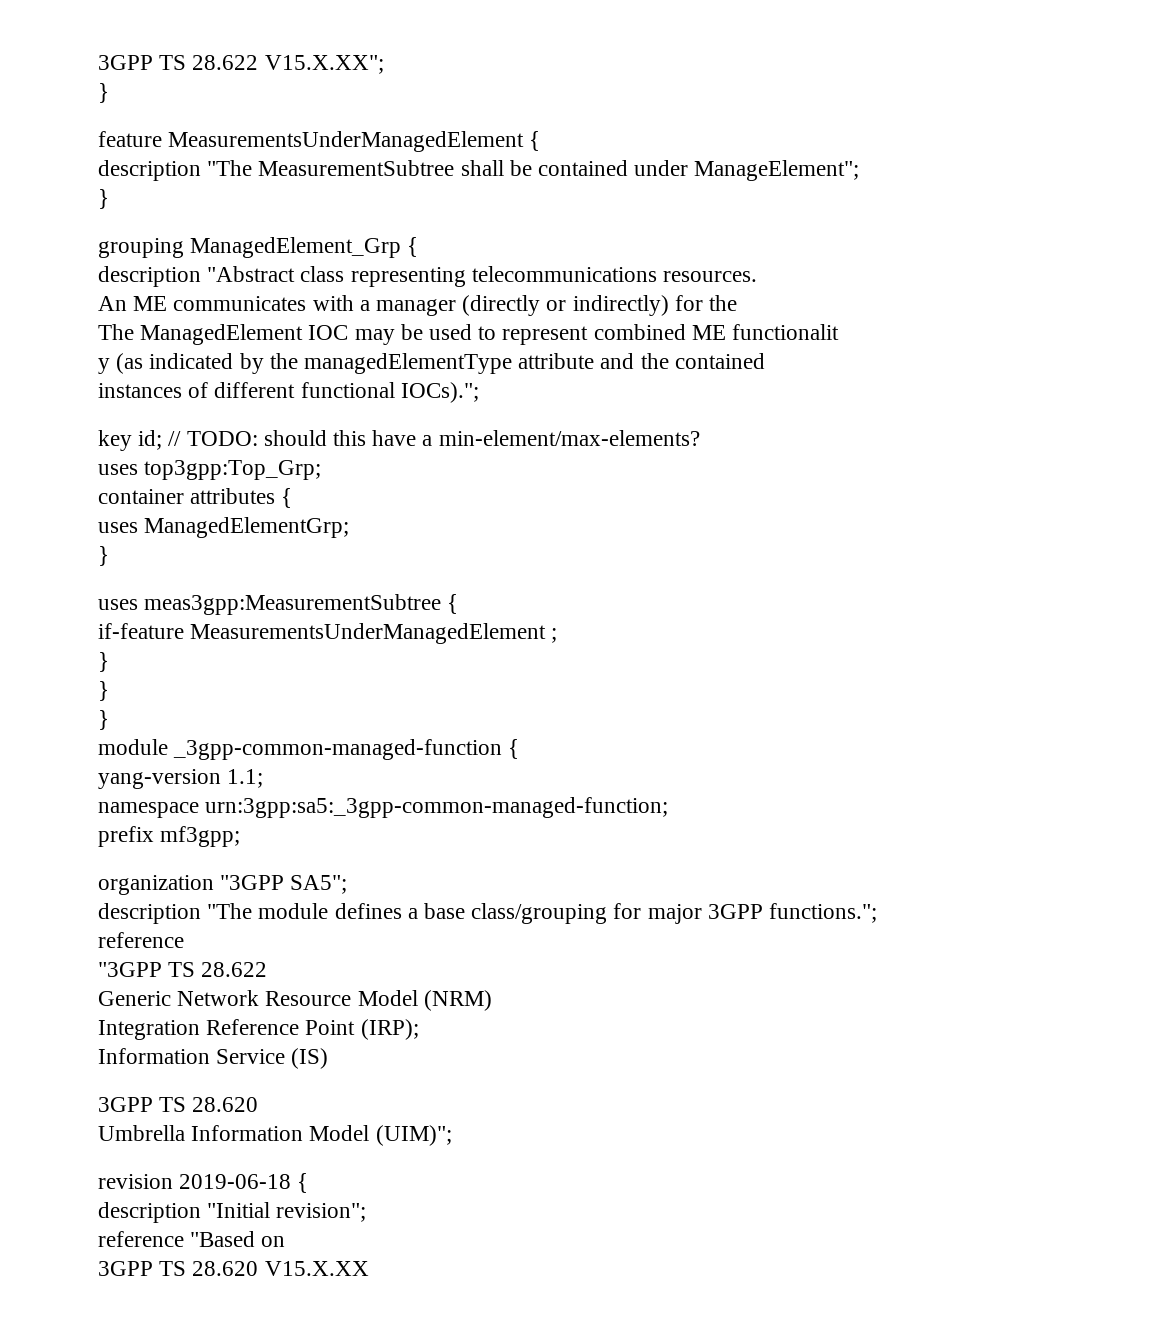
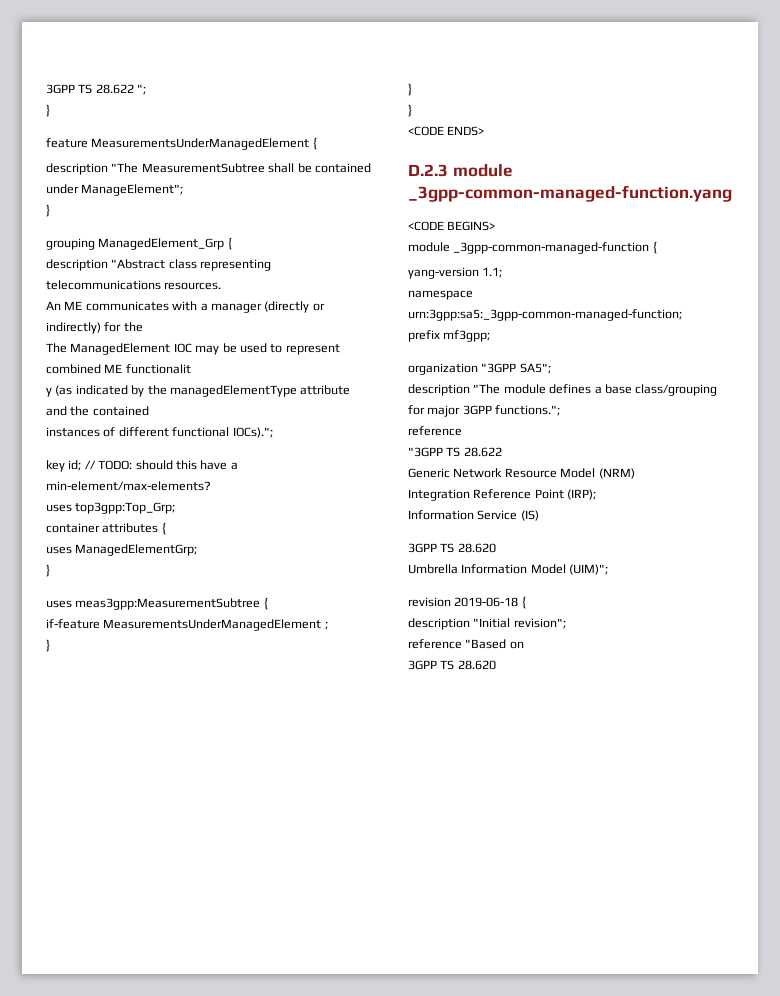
- 3GPP TS 28.622 V15.X.XX";
+ 3GPP TS 28.622 ";
+ <CODE ENDS>
+ D.2.3 module _3gpp-common-managed-function.yang
+ <CODE BEGINS>
  reference "Based on
- 3GPP TS 28.620 V15.X.XX
+ 3GPP TS 28.620

